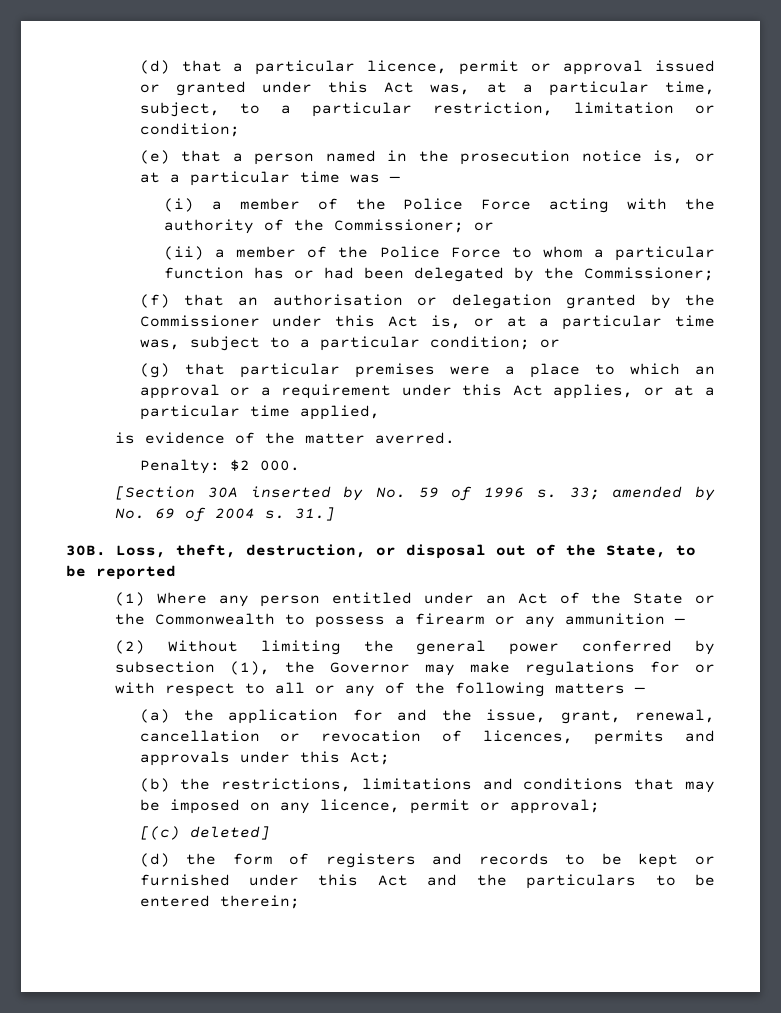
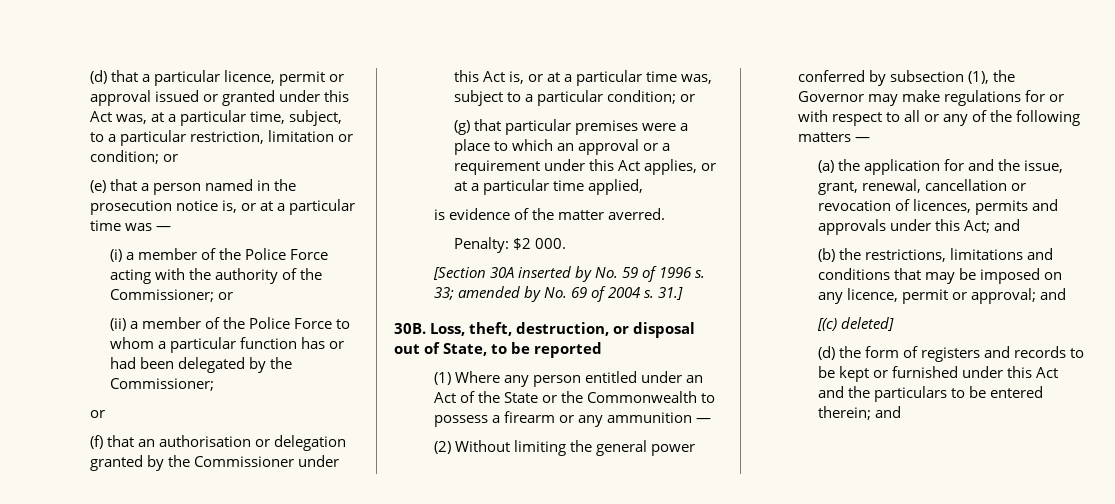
- (d) that a particular licence, permit or approval issued or granted under this Act was, at a particular time, subject, to a particular restriction, limitation or condition;
+ (d) that a particular licence, permit or approval issued or granted under this Act was, at a particular time, subject, to a particular restriction, limitation or condition; or
  (ii) a member of the Police Force to whom a particular function has or had been delegated by the Commissioner;
+ or
- Loss, theft, destruction, or disposal out of the State, to be reported
+ Loss, theft, destruction, or disposal out of State, to be reported
- (a) the application for and the issue, grant, renewal, cancellation or revocation of licences, permits and approvals under this Act;
+ (a) the application for and the issue, grant, renewal, cancellation or revocation of licences, permits and approvals under this Act; and
- (b) the restrictions, limitations and conditions that may be imposed on any licence, permit or approval;
+ (b) the restrictions, limitations and conditions that may be imposed on any licence, permit or approval; and
- (d) the form of registers and records to be kept or furnished under this Act and the particulars to be entered therein;
+ (d) the form of registers and records to be kept or furnished under this Act and the particulars to be entered therein; and

